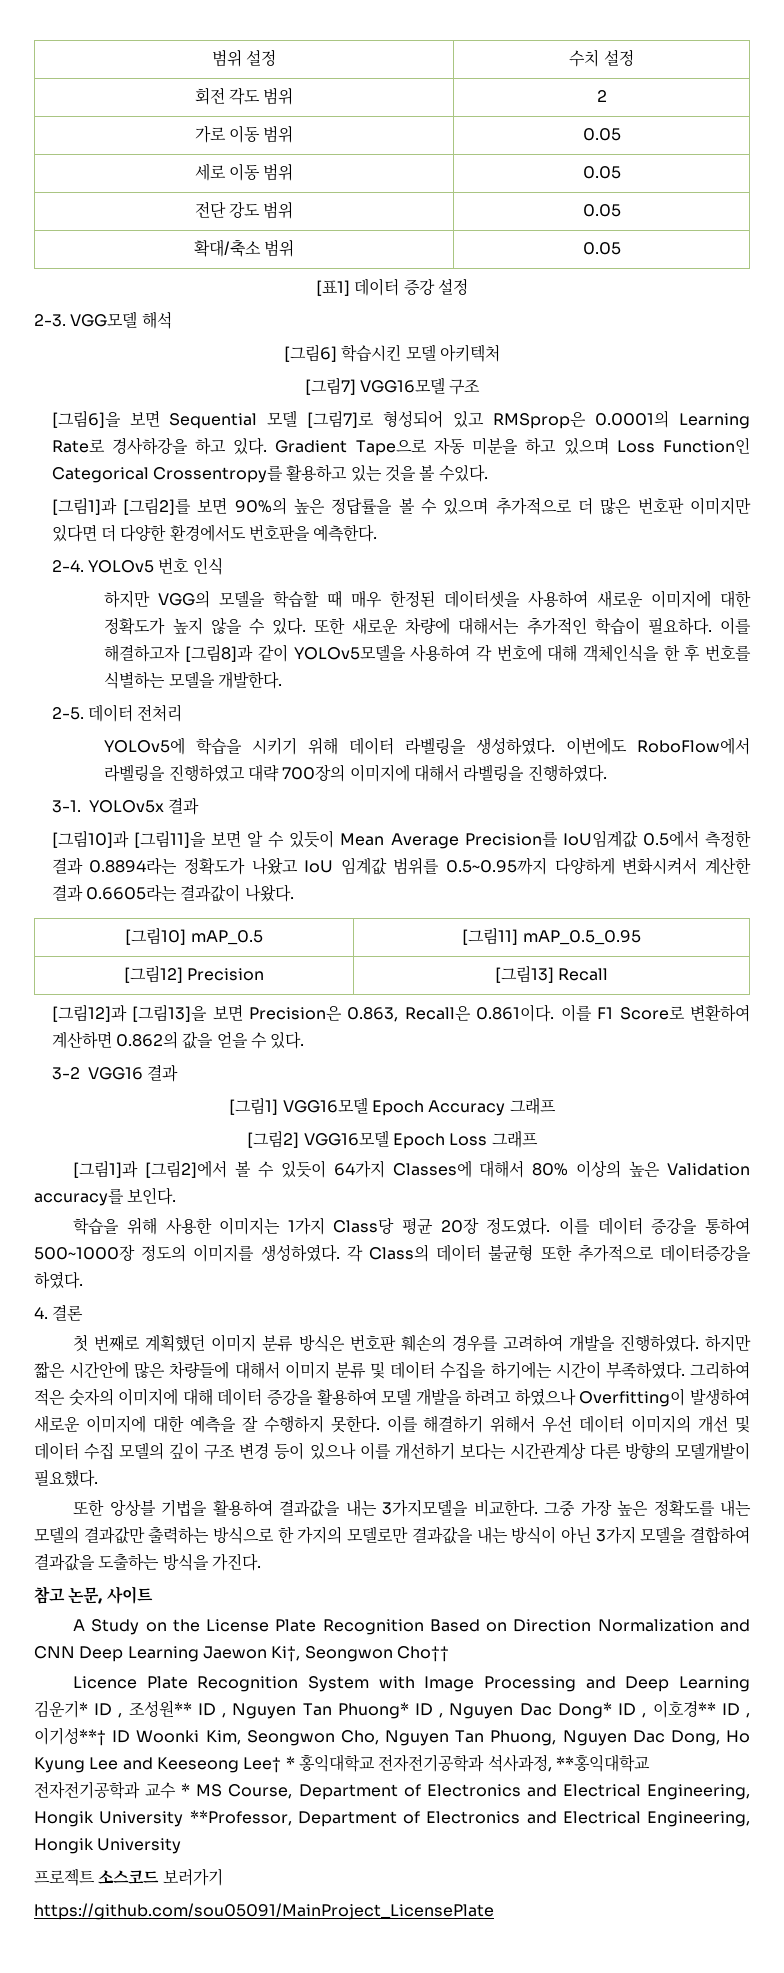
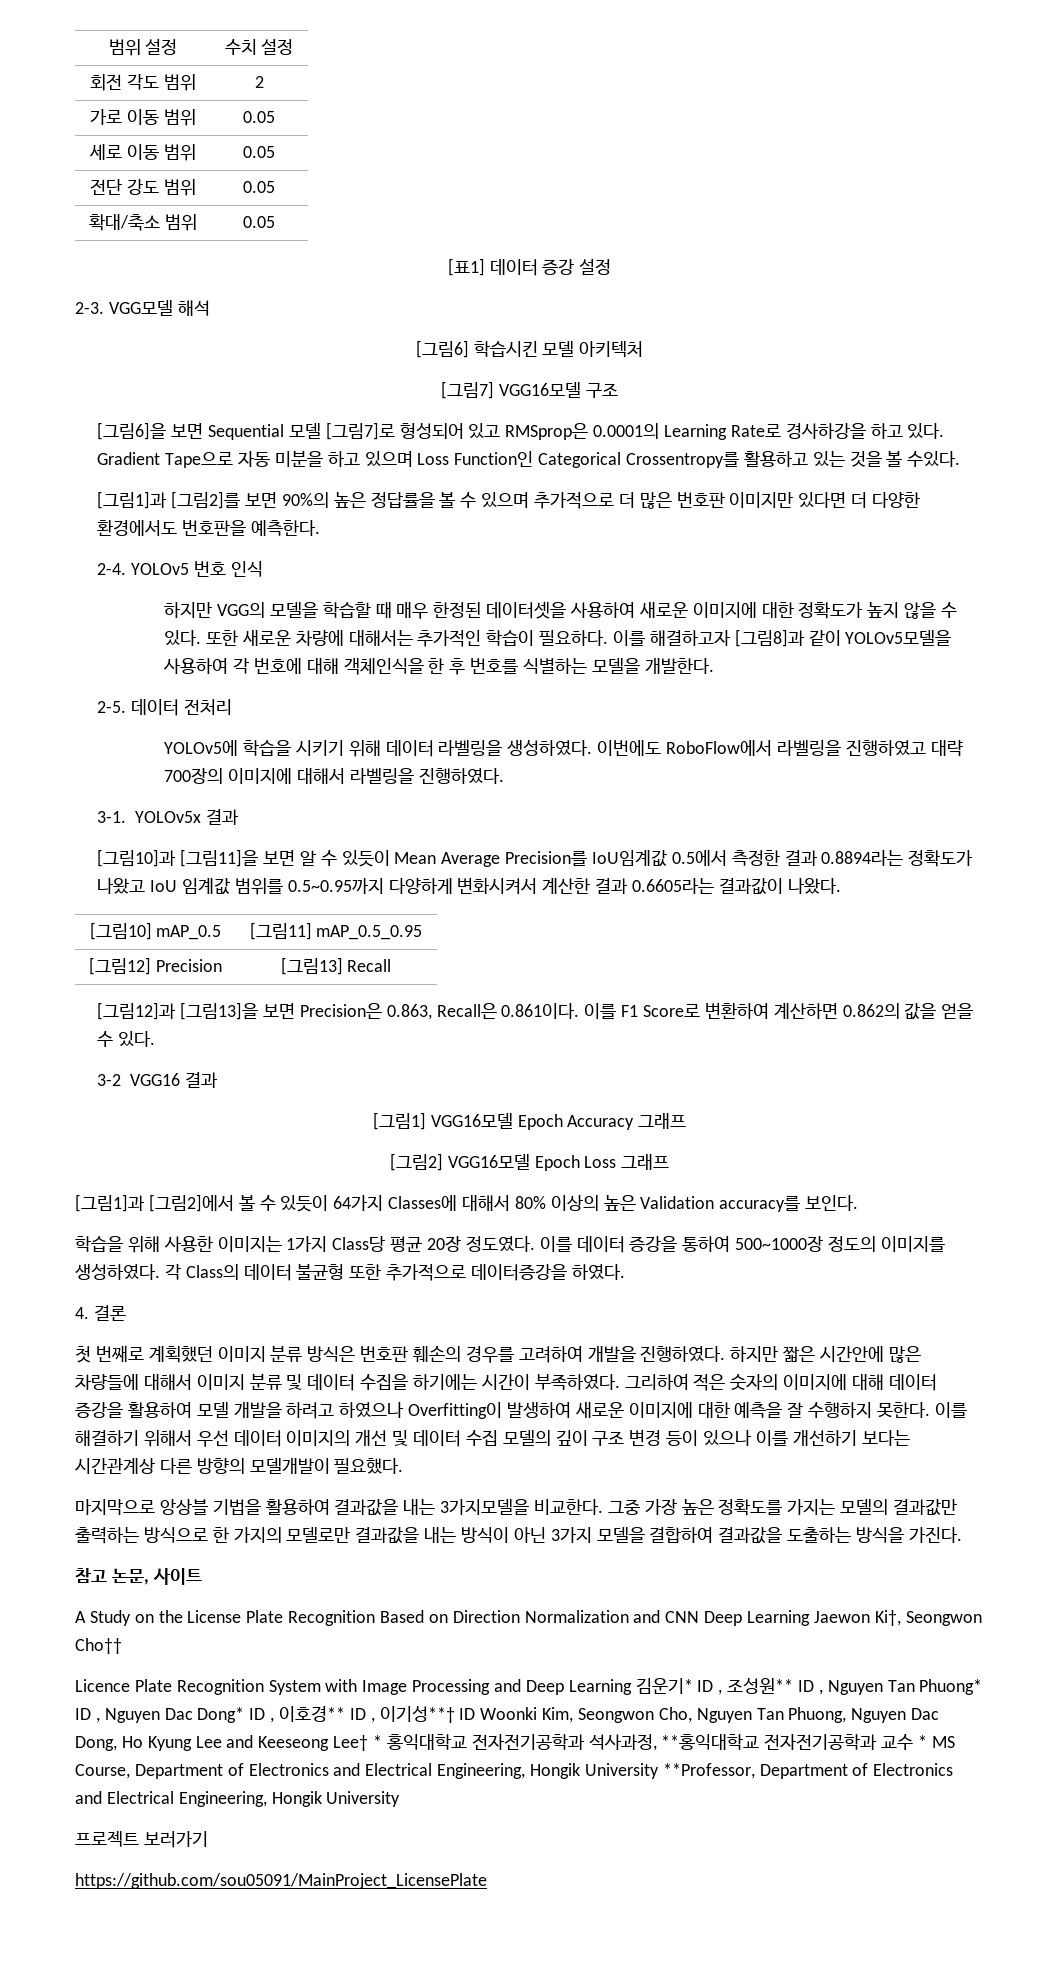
- 또한 앙상블 기법을 활용하여 결과값을 내는 3가지모델을 비교한다.
+ 마지막으로 앙상블 기법을 활용하여 결과값을 내는 3가지모델을 비교한다.
- 그중 가장 높은 정확도를 내는 모델의 결과값만 출력하는 방식으로 한 가지의 모델로만 결과값을 내는 방식이 아닌 3가지 모델을 결합하여 결과값을 도출하는 방식을 가진다.
+ 그중 가장 높은 정확도를 가지는 모델의 결과값만 출력하는 방식으로 한 가지의 모델로만 결과값을 내는 방식이 아닌 3가지 모델을 결합하여 결과값을 도출하는 방식을 가진다.
- 프로젝트 소스코드 보러가기
+ 프로젝트 보러가기

